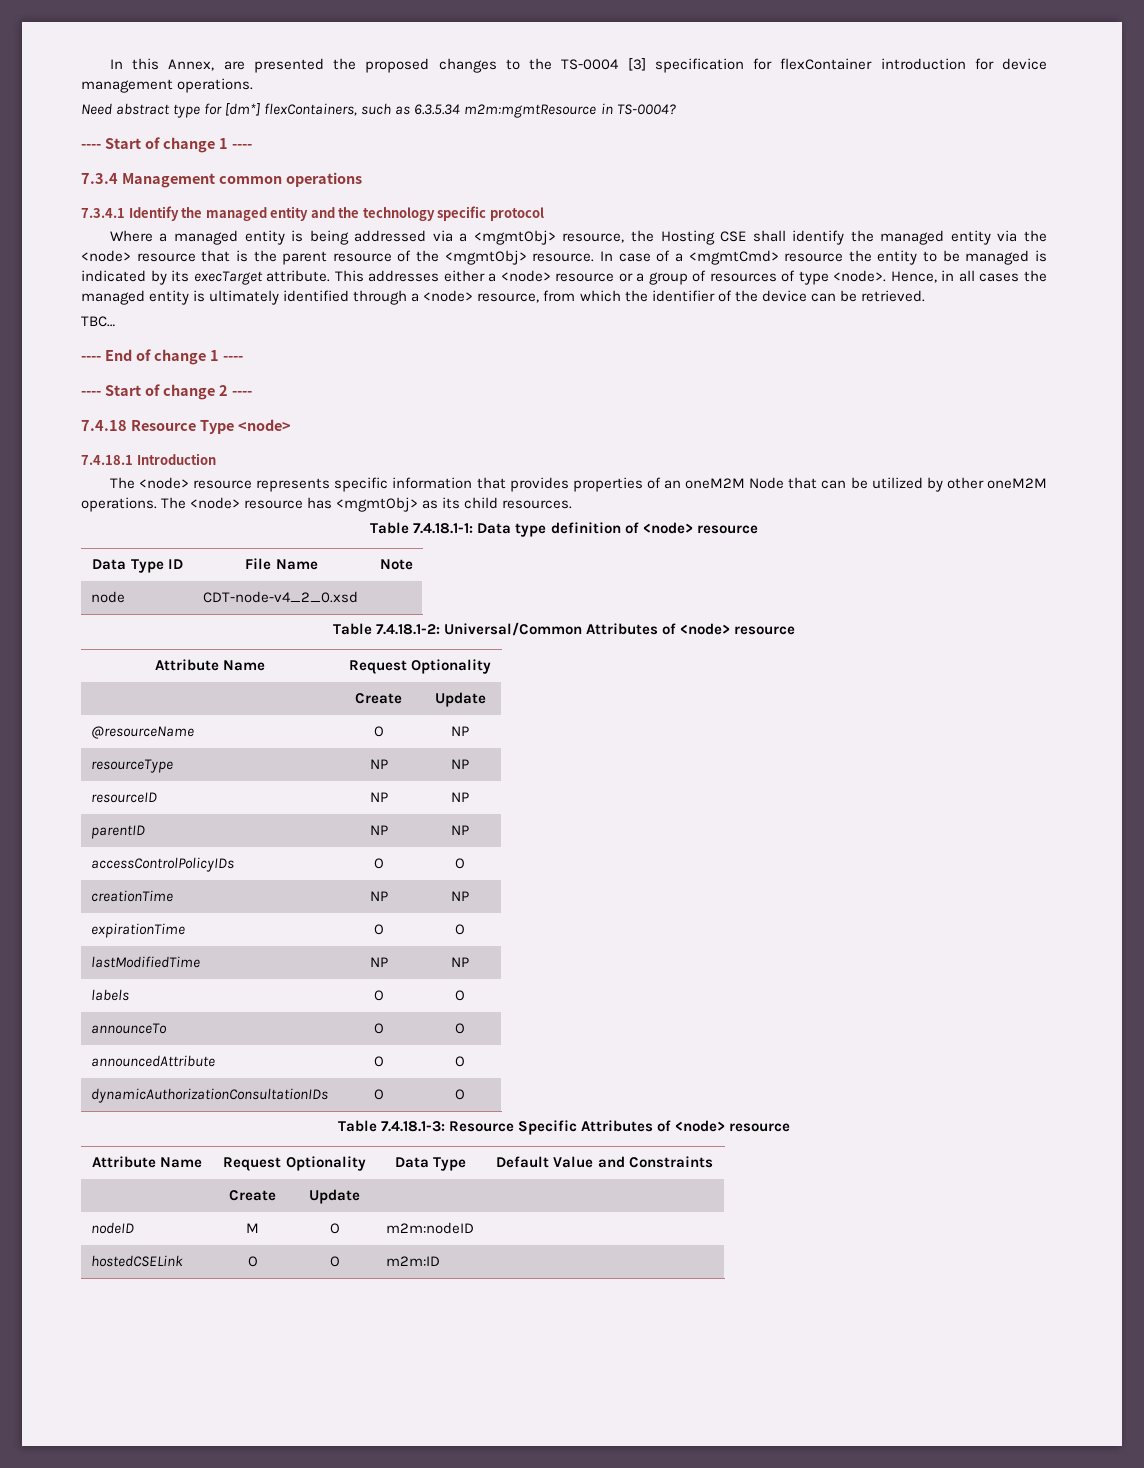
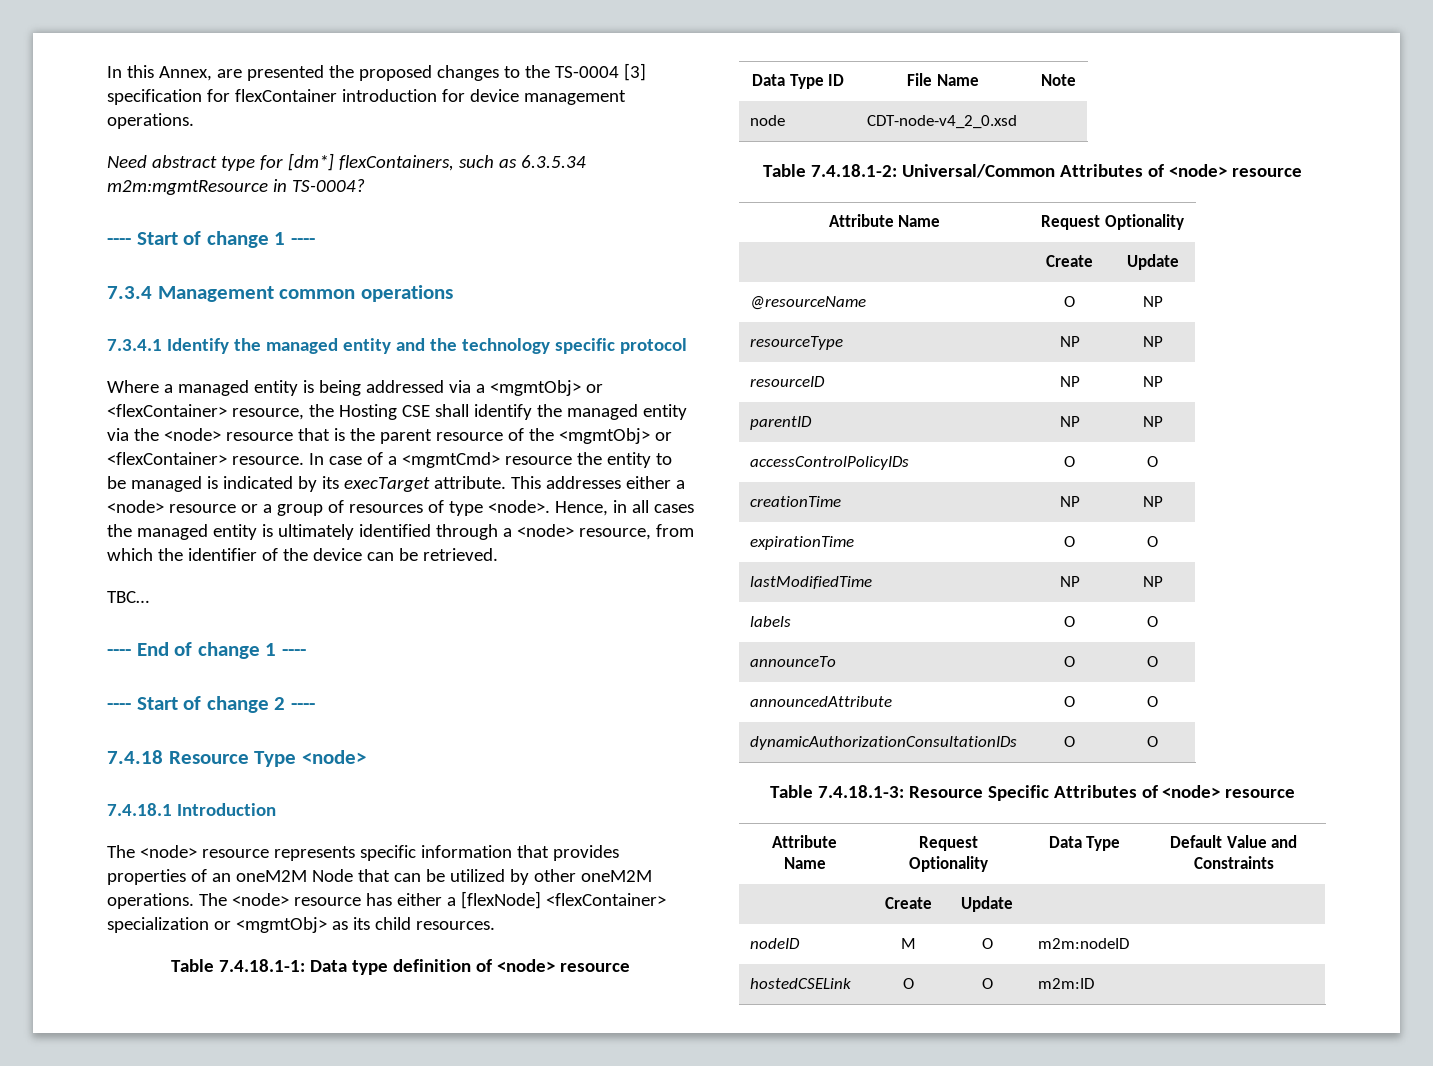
- Where a managed entity is being addressed via a <mgmtObj> resource, the Hosting CSE shall identify the managed entity via the <node> resource that is the parent resource of the <mgmtObj> resource.
+ Where a managed entity is being addressed via a <mgmtObj> or <flexContainer> resource, the Hosting CSE shall identify the managed entity via the <node> resource that is the parent resource of the <mgmtObj> or <flexContainer> resource.
- The <node> resource has <mgmtObj> as its child resources.
+ The <node> resource has either a [flexNode] <flexContainer> specialization or <mgmtObj> as its child resources.

